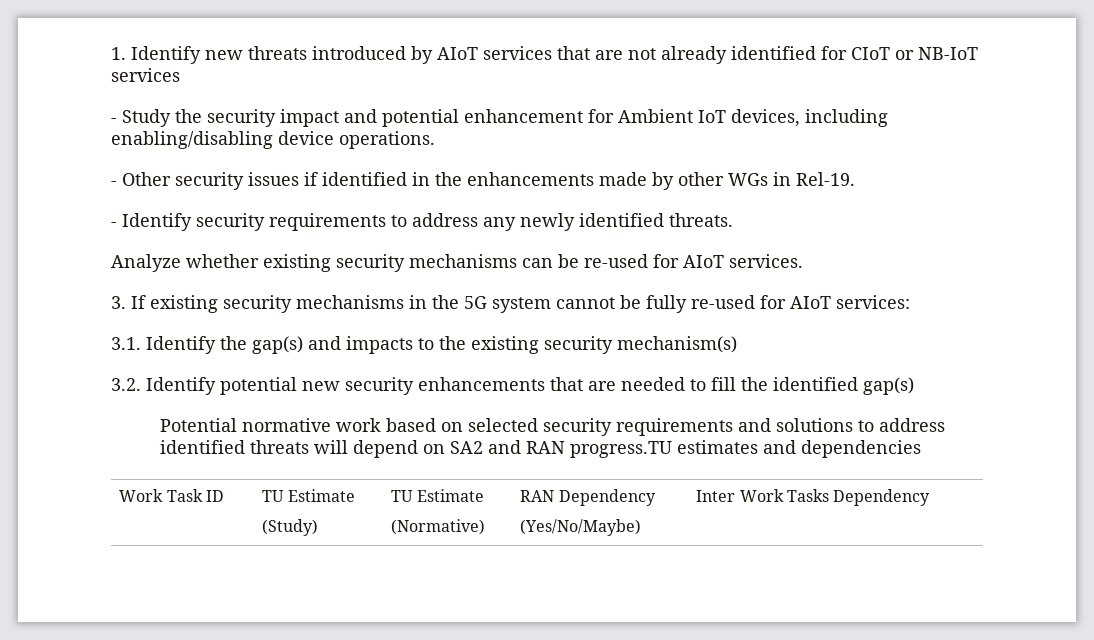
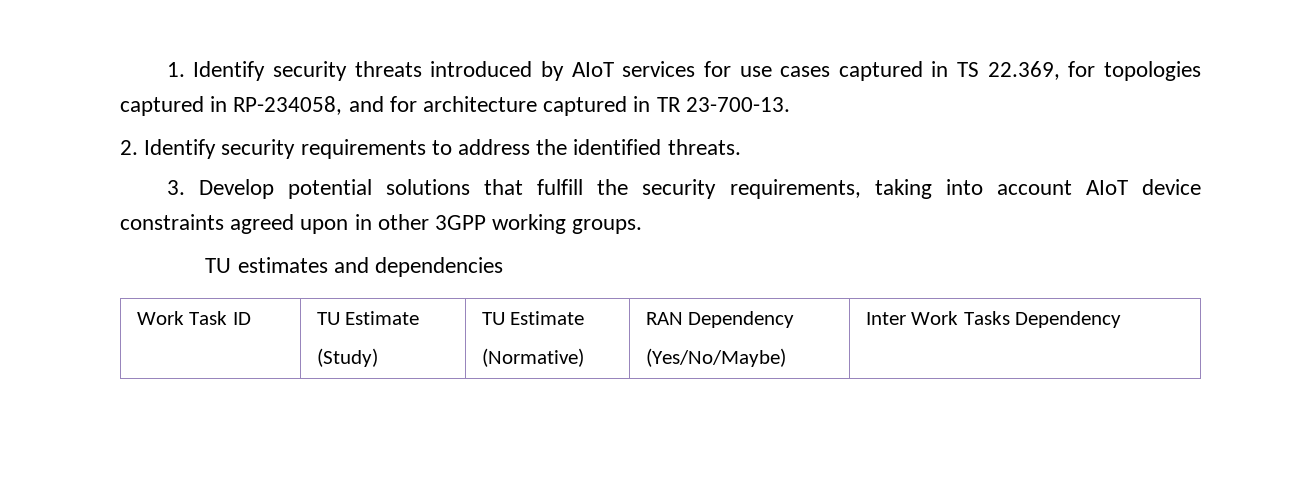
- 1. Identify new threats introduced by AIoT services that are not already identified for CIoT or NB-IoT services
- - Study the security impact and potential enhancement for Ambient IoT devices, including enabling/disabling device operations.
- - Other security issues if identified in the enhancements made by other WGs in Rel-19.
- - Identify security requirements to address any newly identified threats.
+ 1. Identify security threats introduced by AIoT services for use cases captured in TS 22.369, for topologies captured in RP-234058, and for architecture captured in TR 23-700-13.
+ 2. Identify security requirements to address the identified threats.
- Analyze whether existing security mechanisms can be re-used for AIoT services.
- 3. If existing security mechanisms in the 5G system cannot be fully re-used for AIoT services:
- 3.1. Identify the gap(s) and impacts to the existing security mechanism(s)
- 3.2. Identify potential new security enhancements that are needed to fill the identified gap(s)
- Potential normative work based on selected security requirements and solutions to address identified threats will depend on SA2 and RAN progress.TU estimates and dependencies
+ 3. Develop potential solutions that fulfill the security requirements, taking into account AIoT device constraints agreed upon in other 3GPP working groups.
+ TU estimates and dependencies

